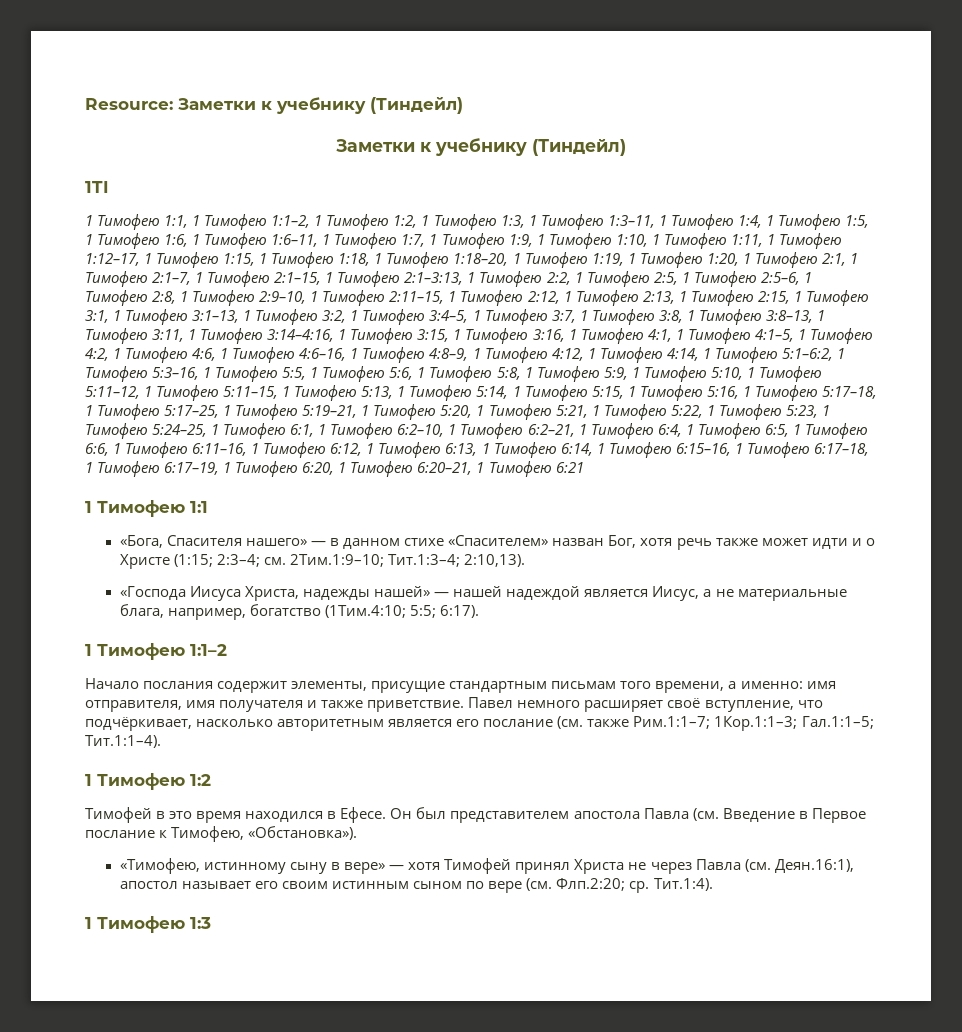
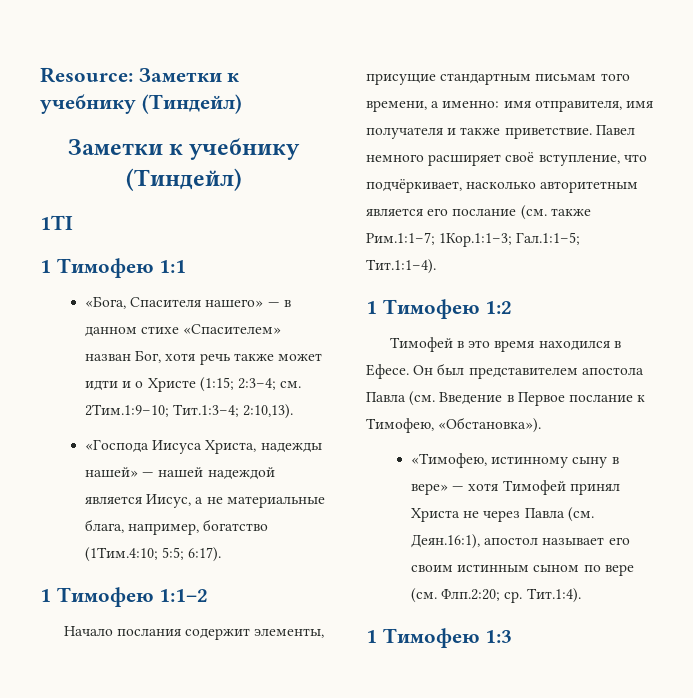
- 1 Тимофею 1:1, 1 Тимофею 1:1–2, 1 Тимофею 1:2, 1 Тимофею 1:3, 1 Тимофею 1:3–11, 1 Тимофею 1:4, 1 Тимофею 1:5, 1 Тимофею 1:6, 1 Тимофею 1:6–11, 1 Тимофею 1:7, 1 Тимофею 1:9, 1 Тимофею 1:10, 1 Тимофею 1:11, 1 Тимофею 1:12–17, 1 Тимофею 1:15, 1 Тимофею 1:18, 1 Тимофею 1:18–20, 1 Тимофею 1:19, 1 Тимофею 1:20, 1 Тимофею 2:1, 1 Тимофею 2:1–7, 1 Тимофею 2:1–15, 1 Тимофею 2:1–3:13, 1 Тимофею 2:2, 1 Тимофею 2:5, 1 Тимофею 2:5–6, 1 Тимофею 2:8, 1 Тимофею 2:9–10, 1 Тимофею 2:11–15, 1 Тимофею 2:12, 1 Тимофею 2:13, 1 Тимофею 2:15, 1 Тимофею 3:1, 1 Тимофею 3:1–13, 1 Тимофею 3:2, 1 Тимофею 3:4–5, 1 Тимофею 3:7, 1 Тимофею 3:8, 1 Тимофею 3:8–13, 1 Тимофею 3:11, 1 Тимофею 3:14–4:16, 1 Тимофею 3:15, 1 Тимофею 3:16, 1 Тимофею 4:1, 1 Тимофею 4:1–5, 1 Тимофею 4:2, 1 Тимофею 4:6, 1 Тимофею 4:6–16, 1 Тимофею 4:8–9, 1 Тимофею 4:12, 1 Тимофею 4:14, 1 Тимофею 5:1–6:2, 1 Тимофею 5:3–16, 1 Тимофею 5:5, 1 Тимофею 5:6, 1 Тимофею 5:8, 1 Тимофею 5:9, 1 Тимофею 5:10, 1 Тимофею 5:11–12, 1 Тимофею 5:11–15, 1 Тимофею 5:13, 1 Тимофею 5:14, 1 Тимофею 5:15, 1 Тимофею 5:16, 1 Тимофею 5:17–18, 1 Тимофею 5:17–25, 1 Тимофею 5:19–21, 1 Тимофею 5:20, 1 Тимофею 5:21, 1 Тимофею 5:22, 1 Тимофею 5:23, 1 Тимофею 5:24–25, 1 Тимофею 6:1, 1 Тимофею 6:2–10, 1 Тимофею 6:2–21, 1 Тимофею 6:4, 1 Тимофею 6:5, 1 Тимофею 6:6, 1 Тимофею 6:11–16, 1 Тимофею 6:12, 1 Тимофею 6:13, 1 Тимофею 6:14, 1 Тимофею 6:15–16, 1 Тимофею 6:17–18, 1 Тимофею 6:17–19, 1 Тимофею 6:20, 1 Тимофею 6:20–21, 1 Тимофею 6:21

